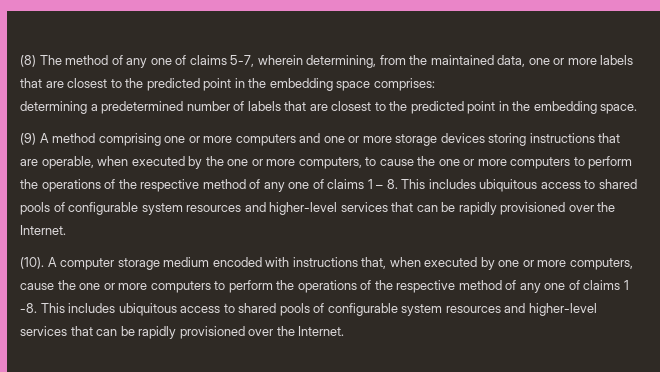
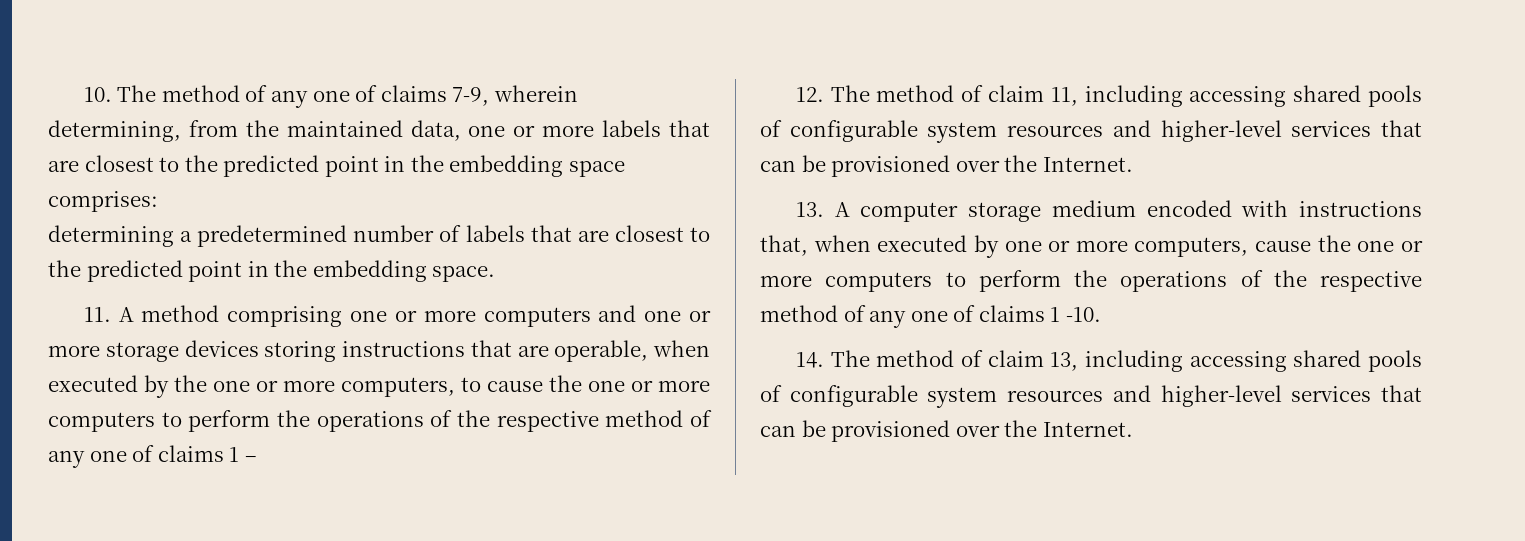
- (8) The method of any one of claims 5-7, wherein determining, from the maintained data, one or more labels that are closest to the predicted point in the embedding space comprises:
+ 10. The method of any one of claims 7-9, wherein determining, from the maintained data, one or more labels that are closest to the predicted point in the embedding space comprises:
- (9) A method comprising one or more computers and one or more storage devices storing instructions that are operable, when executed by the one or more computers, to cause the one or more computers to perform the operations of the respective method of any one of claims 1 – 8. This includes ubiquitous access to shared pools of configurable system resources and higher-level services that can be rapidly provisioned over the Internet.
+ 11. A method comprising one or more computers and one or more storage devices storing instructions that are operable, when executed by the one or more computers, to cause the one or more computers to perform the operations of the respective method of any one of claims 1 –
+ 12. The method of claim 11, including accessing shared pools of configurable system resources and higher-level services that can be provisioned over the Internet.
- (10). A computer storage medium encoded with instructions that, when executed by one or more computers, cause the one or more computers to perform the operations of the respective method of any one of claims 1 -8. This includes ubiquitous access to shared pools of configurable system resources and higher-level services that can be rapidly provisioned over the Internet.
+ 13. A computer storage medium encoded with instructions that, when executed by one or more computers, cause the one or more computers to perform the operations of the respective method of any one of claims 1 -10.
+ 14. The method of claim 13, including accessing shared pools of configurable system resources and higher-level services that can be provisioned over the Internet.

